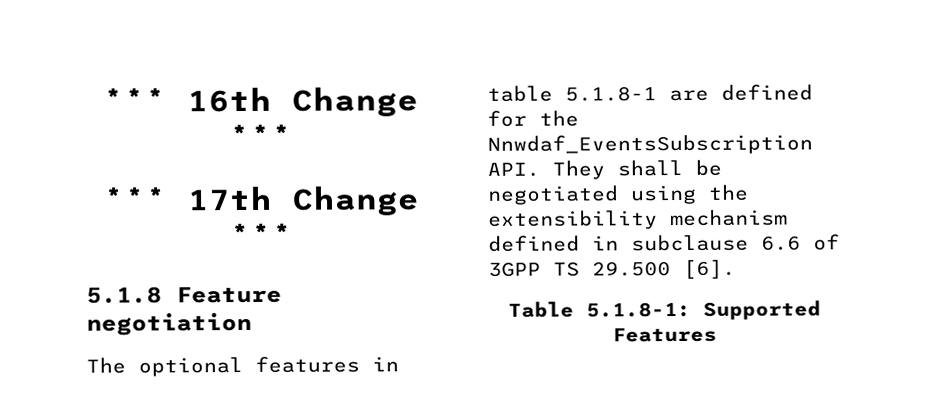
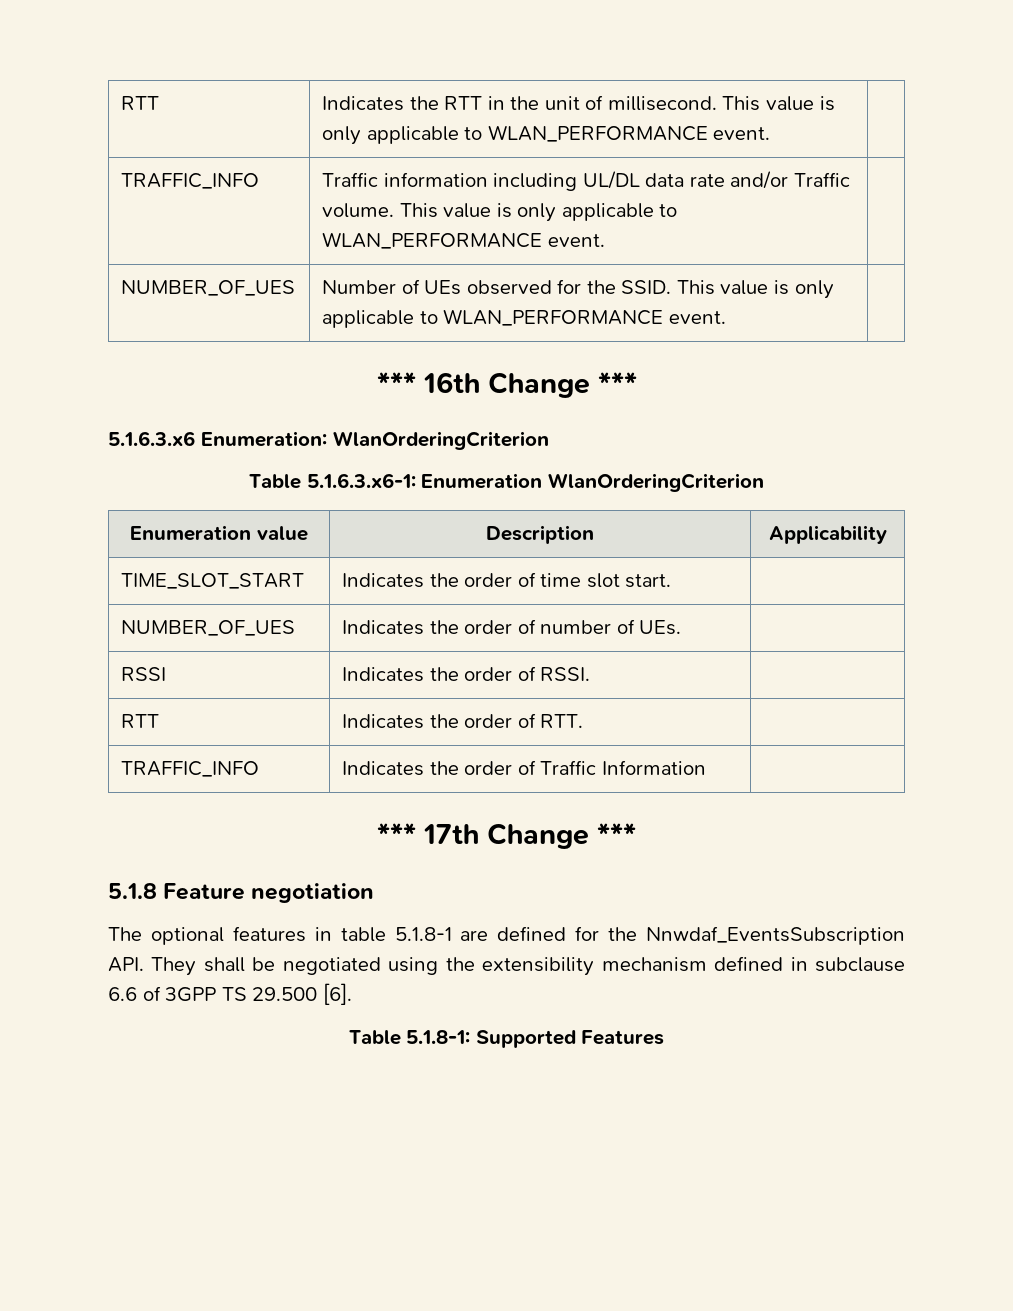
+ RTT | Indicates the RTT in the unit of millisecond. This value is only applicable to WLAN_PERFORMANCE event. |
+ TRAFFIC_INFO | Traffic information including UL/DL data rate and/or Traffic volume. This value is only applicable to WLAN_PERFORMANCE event. |
+ NUMBER_OF_UES | Number of UEs observed for the SSID. This value is only applicable to WLAN_PERFORMANCE event. |
  *** 16th Change ***
+ 5.1.6.3.x6 Enumeration: WlanOrderingCriterion
+ Table 5.1.6.3.x6-1: Enumeration WlanOrderingCriterion
+ Enumeration value | Description | Applicability
+ TIME_SLOT_START | Indicates the order of time slot start. |
+ NUMBER_OF_UES | Indicates the order of number of UEs. |
+ RSSI | Indicates the order of RSSI. |
+ RTT | Indicates the order of RTT. |
+ TRAFFIC_INFO | Indicates the order of Traffic Information |

